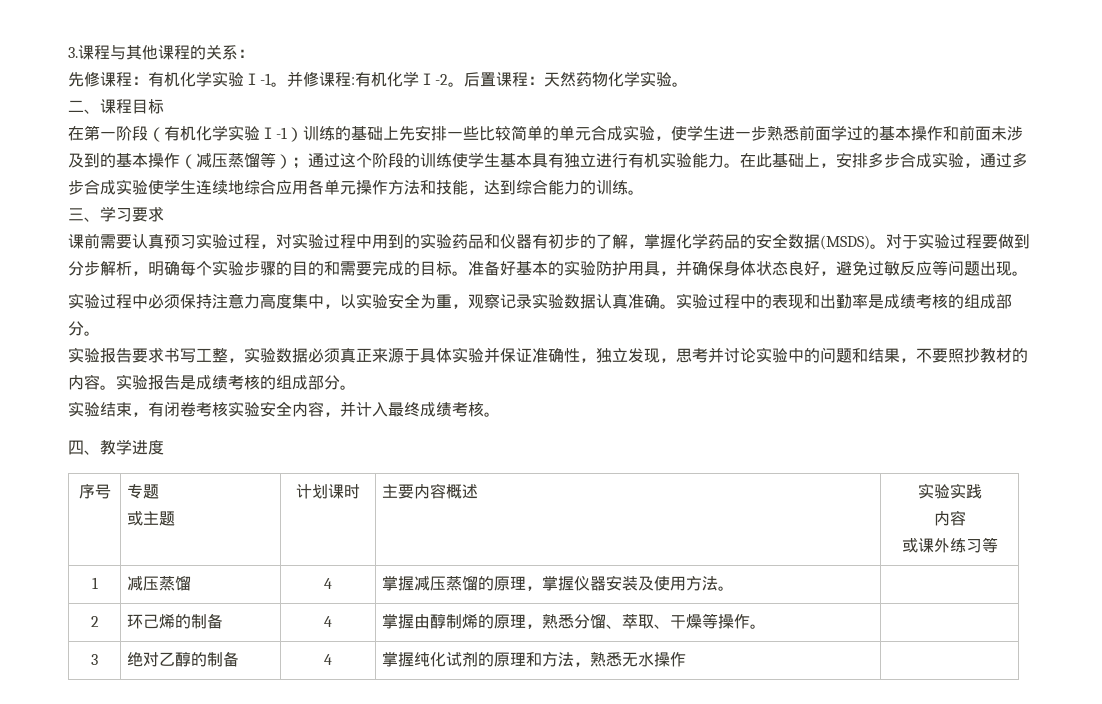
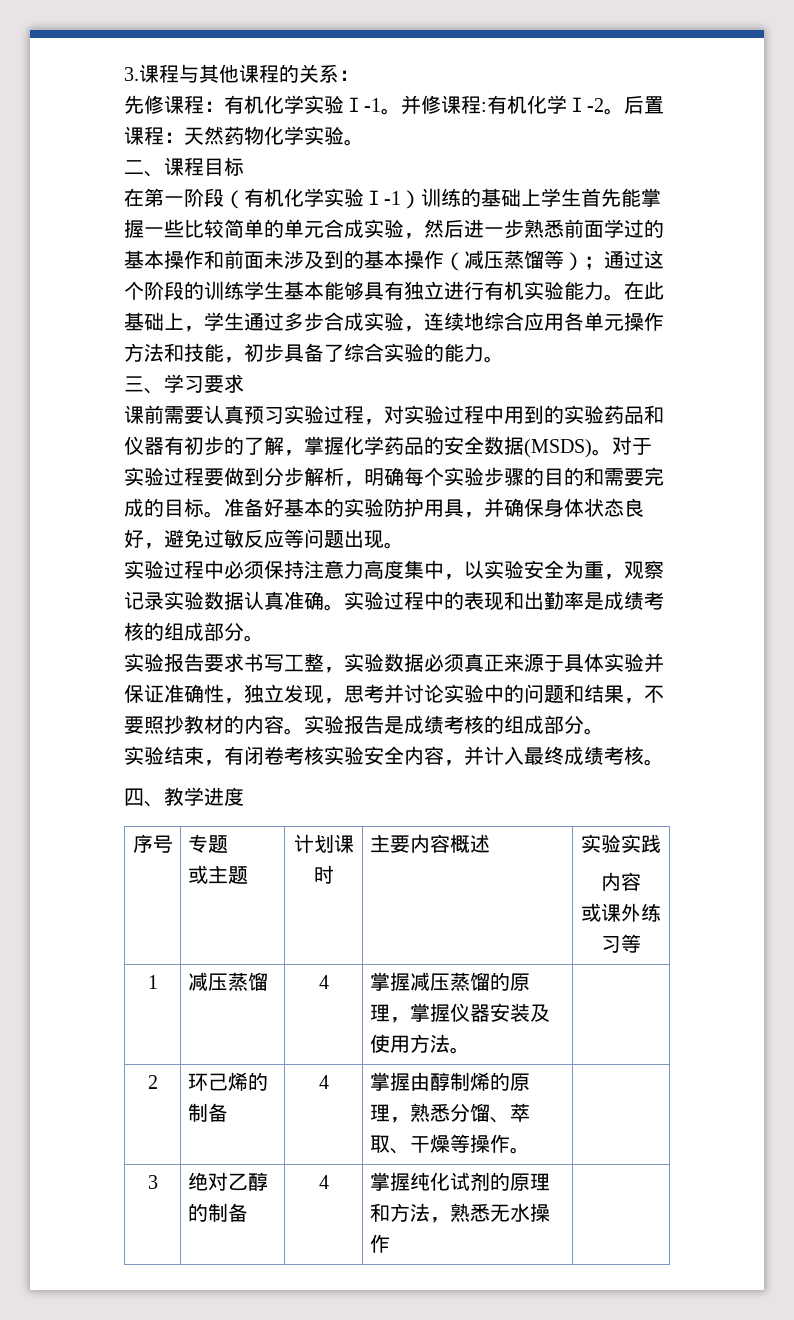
- 在第一阶段（有机化学实验Ⅰ-1）训练的基础上先安排一些比较简单的单元合成实验，使学生进一步熟悉前面学过的基本操作和前面未涉及到的基本操作（减压蒸馏等）；通过这个阶段的训练使学生基本具有独立进行有机实验能力。
+ 在第一阶段（有机化学实验Ⅰ-1）训练的基础上学生首先能掌握一些比较简单的单元合成实验，然后进一步熟悉前面学过的基本操作和前面未涉及到的基本操作（减压蒸馏等）；通过这个阶段的训练学生基本能够具有独立进行有机实验能力。
- 在此基础上，安排多步合成实验，通过多步合成实验使学生连续地综合应用各单元操作方法和技能，达到综合能力的训练。
+ 在此基础上，学生通过多步合成实验，连续地综合应用各单元操作方法和技能，初步具备了综合实验的能力。

